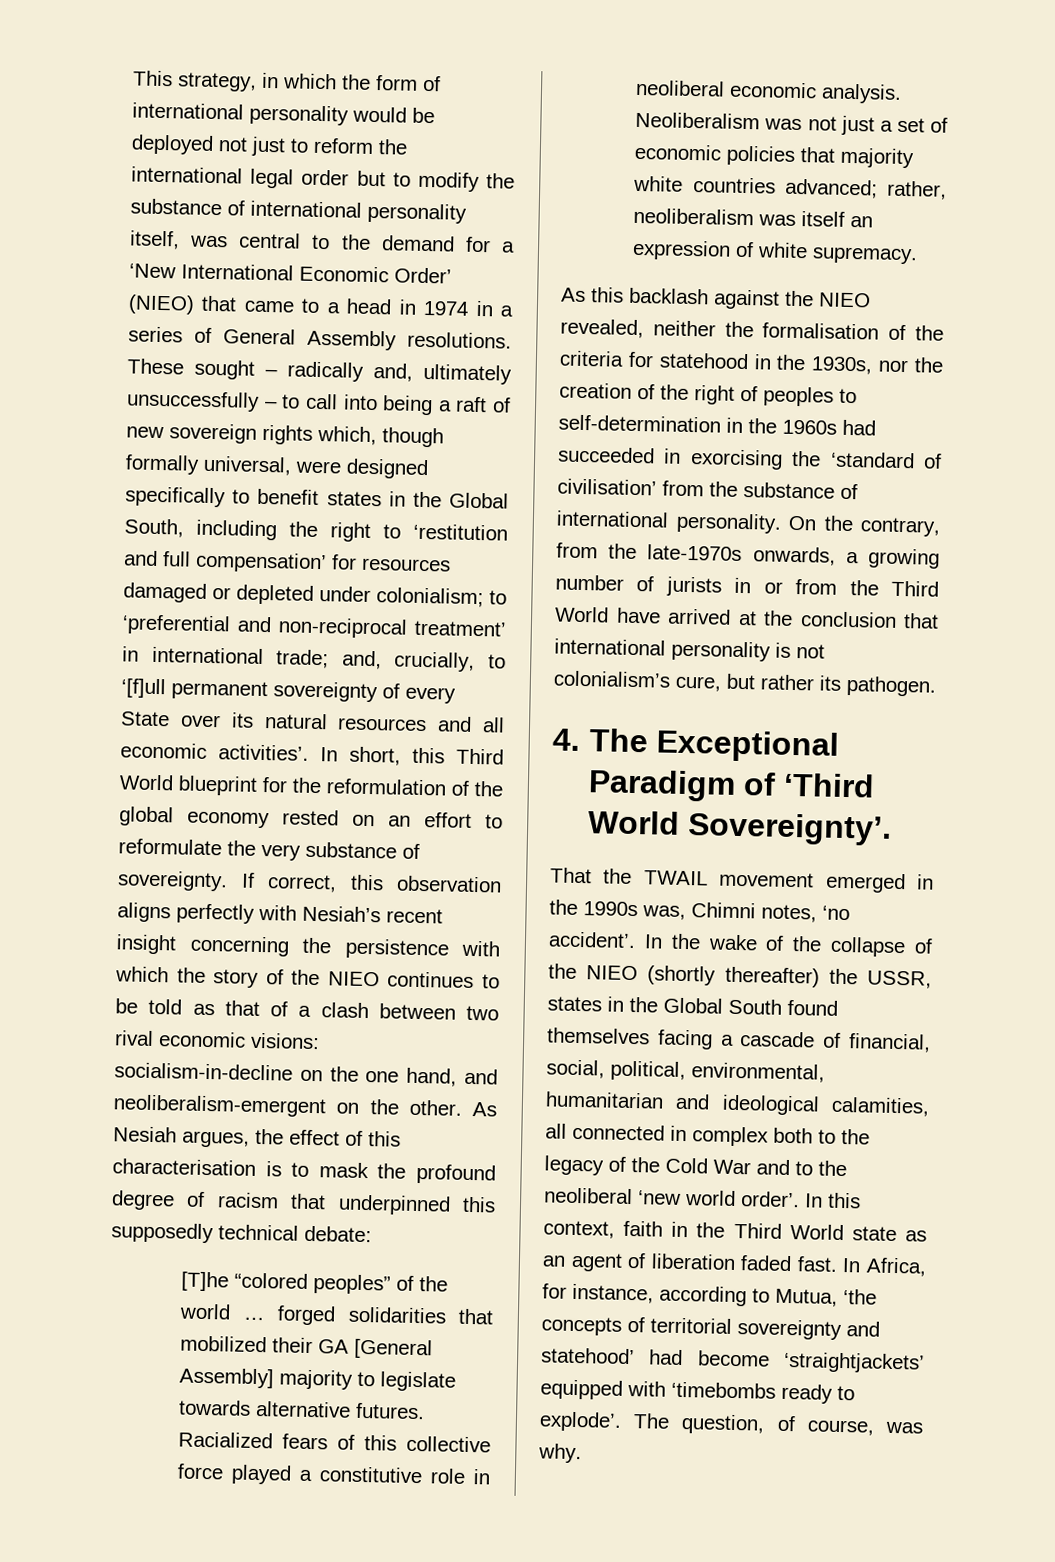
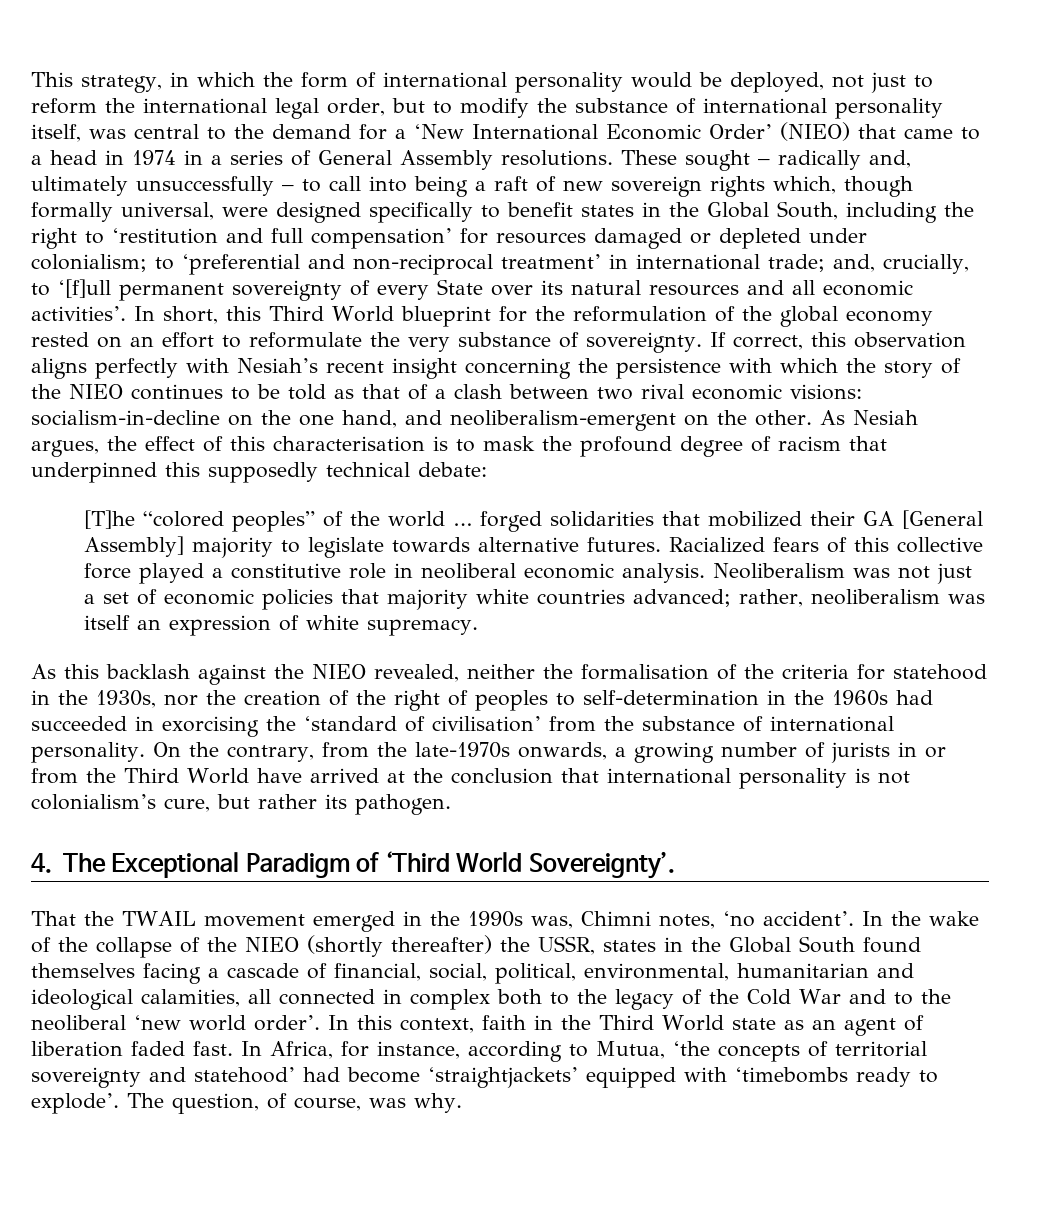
- This strategy, in which the form of international personality would be deployed not just to reform the international legal order but to modify the substance of international personality itself, was central to the demand for a ‘New International Economic Order’ (NIEO) that came to a head in 1974 in a series of General Assembly resolutions.
+ This strategy, in which the form of international personality would be deployed, not just to reform the international legal order, but to modify the substance of international personality itself, was central to the demand for a ‘New International Economic Order’ (NIEO) that came to a head in 1974 in a series of General Assembly resolutions.

